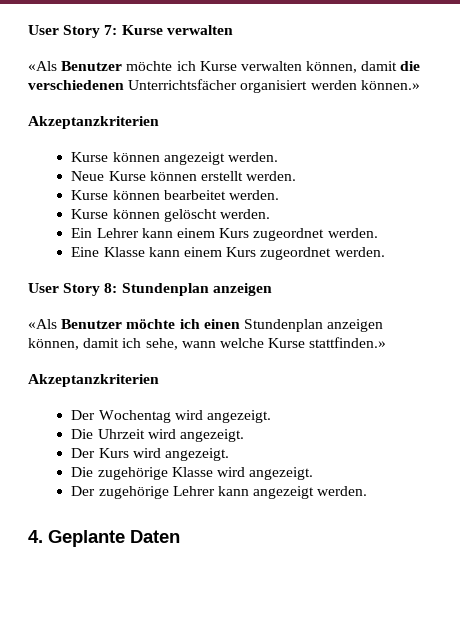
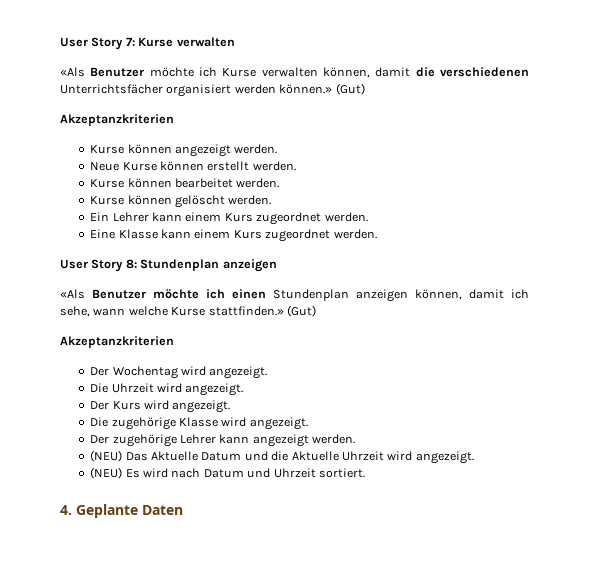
- «Als Benutzer möchte ich Kurse verwalten können, damit die verschiedenen Unterrichtsfächer organisiert werden können.»
+ «Als Benutzer möchte ich Kurse verwalten können, damit die verschiedenen Unterrichtsfächer organisiert werden können.» (Gut)
- «Als Benutzer möchte ich einen Stundenplan anzeigen können, damit ich sehe, wann welche Kurse stattfinden.»
+ «Als Benutzer möchte ich einen Stundenplan anzeigen können, damit ich sehe, wann welche Kurse stattfinden.» (Gut)
+ (NEU) Das Aktuelle Datum und die Aktuelle Uhrzeit wird angezeigt.
+ (NEU) Es wird nach Datum und Uhrzeit sortiert.

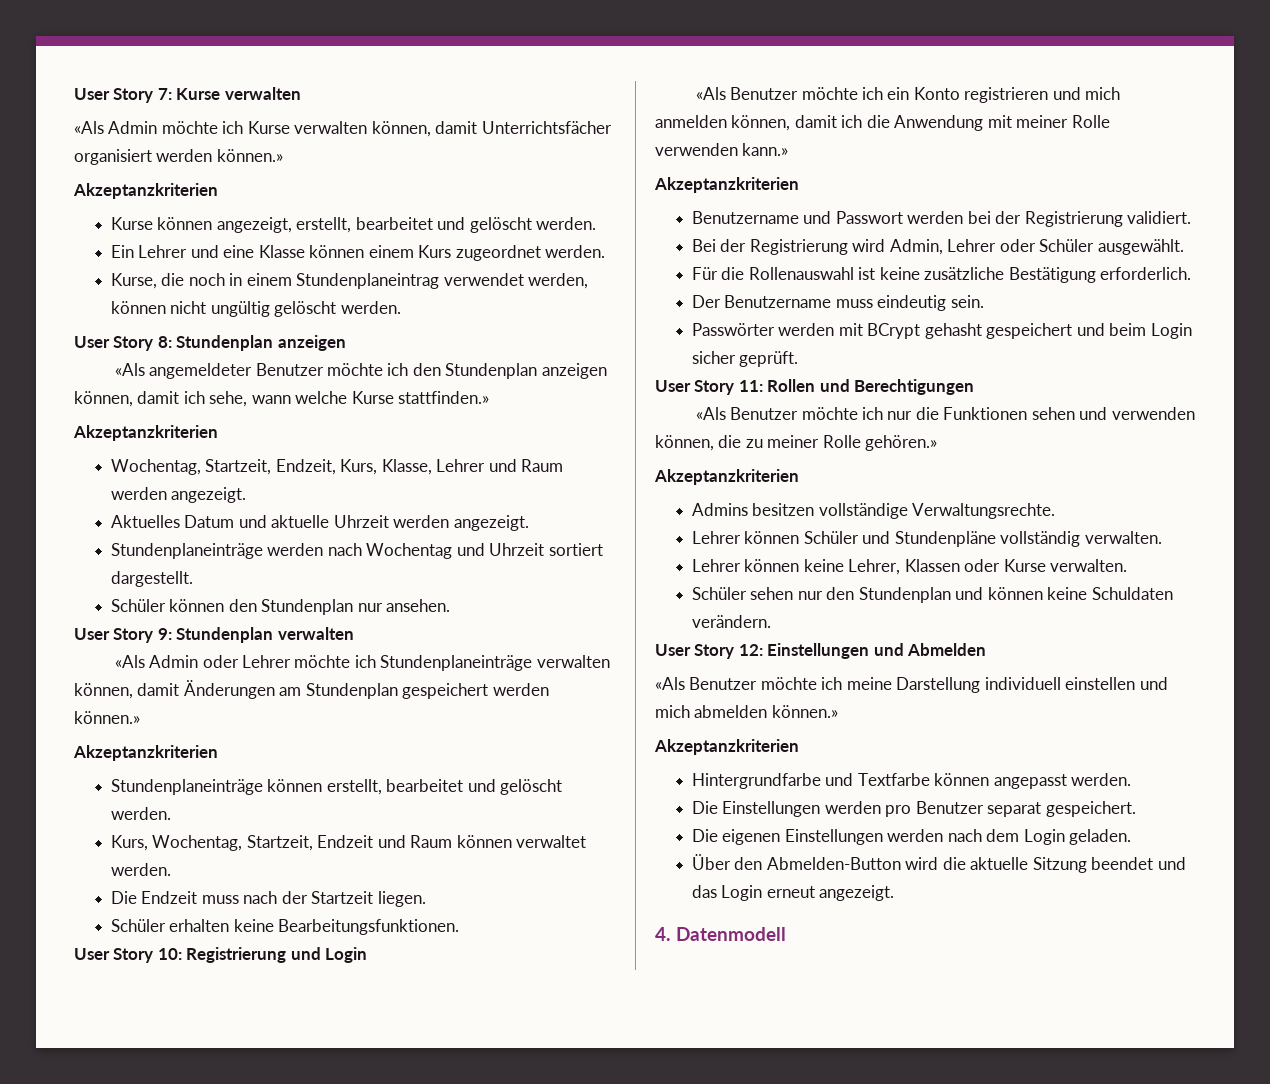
- «Als Benutzer möchte ich Kurse verwalten können, damit die verschiedenen Unterrichtsfächer organisiert werden können.» (Gut)
+ «Als Admin möchte ich Kurse verwalten können, damit Unterrichtsfächer organisiert werden können.»
- Kurse können angezeigt werden.
- Neue Kurse können erstellt werden.
- Kurse können bearbeitet werden.
- Kurse können gelöscht werden.
+ Kurse können angezeigt, erstellt, bearbeitet und gelöscht werden.
- Ein Lehrer kann einem Kurs zugeordnet werden.
- Eine Klasse kann einem Kurs zugeordnet werden.
+ Ein Lehrer und eine Klasse können einem Kurs zugeordnet werden.
+ Kurse, die noch in einem Stundenplaneintrag verwendet werden, können nicht ungültig gelöscht werden.
- «Als Benutzer möchte ich einen Stundenplan anzeigen können, damit ich sehe, wann welche Kurse stattfinden.» (Gut)
+ «Als angemeldeter Benutzer möchte ich den Stundenplan anzeigen können, damit ich sehe, wann welche Kurse stattfinden.»
  Akzeptanzkriterien
- Der Wochentag wird angezeigt.
- Die Uhrzeit wird angezeigt.
- Der Kurs wird angezeigt.
- Die zugehörige Klasse wird angezeigt.
- Der zugehörige Lehrer kann angezeigt werden.
- (NEU) Das Aktuelle Datum und die Aktuelle Uhrzeit wird angezeigt.
- (NEU) Es wird nach Datum und Uhrzeit sortiert.
+ Wochentag, Startzeit, Endzeit, Kurs, Klasse, Lehrer und Raum werden angezeigt.
+ Aktuelles Datum und aktuelle Uhrzeit werden angezeigt.
+ Stundenplaneinträge werden nach Wochentag und Uhrzeit sortiert dargestellt.
+ Schüler können den Stundenplan nur ansehen.
+ User Story 9: Stundenplan verwalten
+ «Als Admin oder Lehrer möchte ich Stundenplaneinträge verwalten können, damit Änderungen am Stundenplan gespeichert werden können.»
+ Akzeptanzkriterien
+ Stundenplaneinträge können erstellt, bearbeitet und gelöscht werden.
+ Kurs, Wochentag, Startzeit, Endzeit und Raum können verwaltet werden.
+ Die Endzeit muss nach der Startzeit liegen.
+ Schüler erhalten keine Bearbeitungsfunktionen.
+ User Story 10: Registrierung und Login
+ «Als Benutzer möchte ich ein Konto registrieren und mich anmelden können, damit ich die Anwendung mit meiner Rolle verwenden kann.»
+ Akzeptanzkriterien
+ Benutzername und Passwort werden bei der Registrierung validiert.
+ Bei der Registrierung wird Admin, Lehrer oder Schüler ausgewählt.
+ Für die Rollenauswahl ist keine zusätzliche Bestätigung erforderlich.
+ Der Benutzername muss eindeutig sein.
+ Passwörter werden mit BCrypt gehasht gespeichert und beim Login sicher geprüft.
+ User Story 11: Rollen und Berechtigungen
+ «Als Benutzer möchte ich nur die Funktionen sehen und verwenden können, die zu meiner Rolle gehören.»
+ Akzeptanzkriterien
+ Admins besitzen vollständige Verwaltungsrechte.
+ Lehrer können Schüler und Stundenpläne vollständig verwalten.
+ Lehrer können keine Lehrer, Klassen oder Kurse verwalten.
+ Schüler sehen nur den Stundenplan und können keine Schuldaten verändern.
+ User Story 12: Einstellungen und Abmelden
+ «Als Benutzer möchte ich meine Darstellung individuell einstellen und mich abmelden können.»
+ Akzeptanzkriterien
+ Hintergrundfarbe und Textfarbe können angepasst werden.
+ Die Einstellungen werden pro Benutzer separat gespeichert.
+ Die eigenen Einstellungen werden nach dem Login geladen.
+ Über den Abmelden-Button wird die aktuelle Sitzung beendet und das Login erneut angezeigt.
- 4. Geplante Daten
+ 4. Datenmodell

